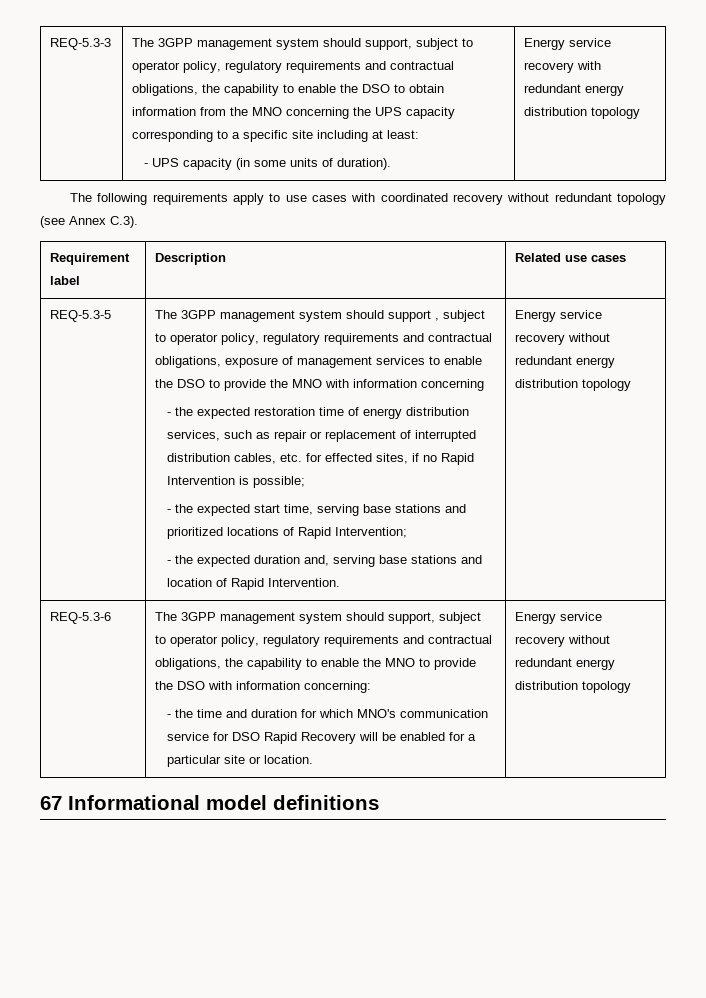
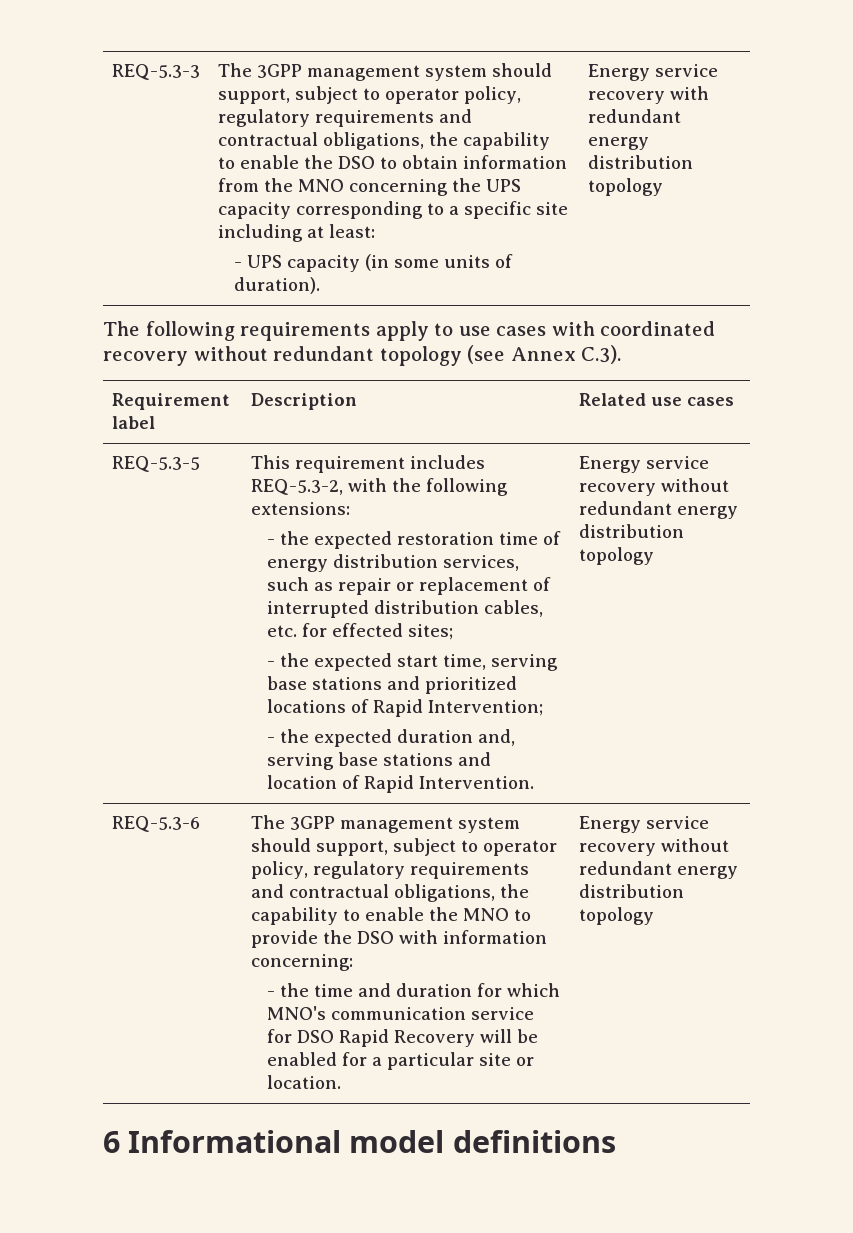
- The 3GPP management system should support , subject to operator policy, regulatory requirements and contractual obligations, exposure of management services to enable the DSO to provide the MNO with information concerning
+ This requirement includes REQ-5.3-2, with the following extensions:
- - the expected restoration time of energy distribution services, such as repair or replacement of interrupted distribution cables, etc. for effected sites, if no Rapid Intervention is possible;
+ - the expected restoration time of energy distribution services, such as repair or replacement of interrupted distribution cables, etc. for effected sites;
- 67 Informational model definitions
+ 6 Informational model definitions

